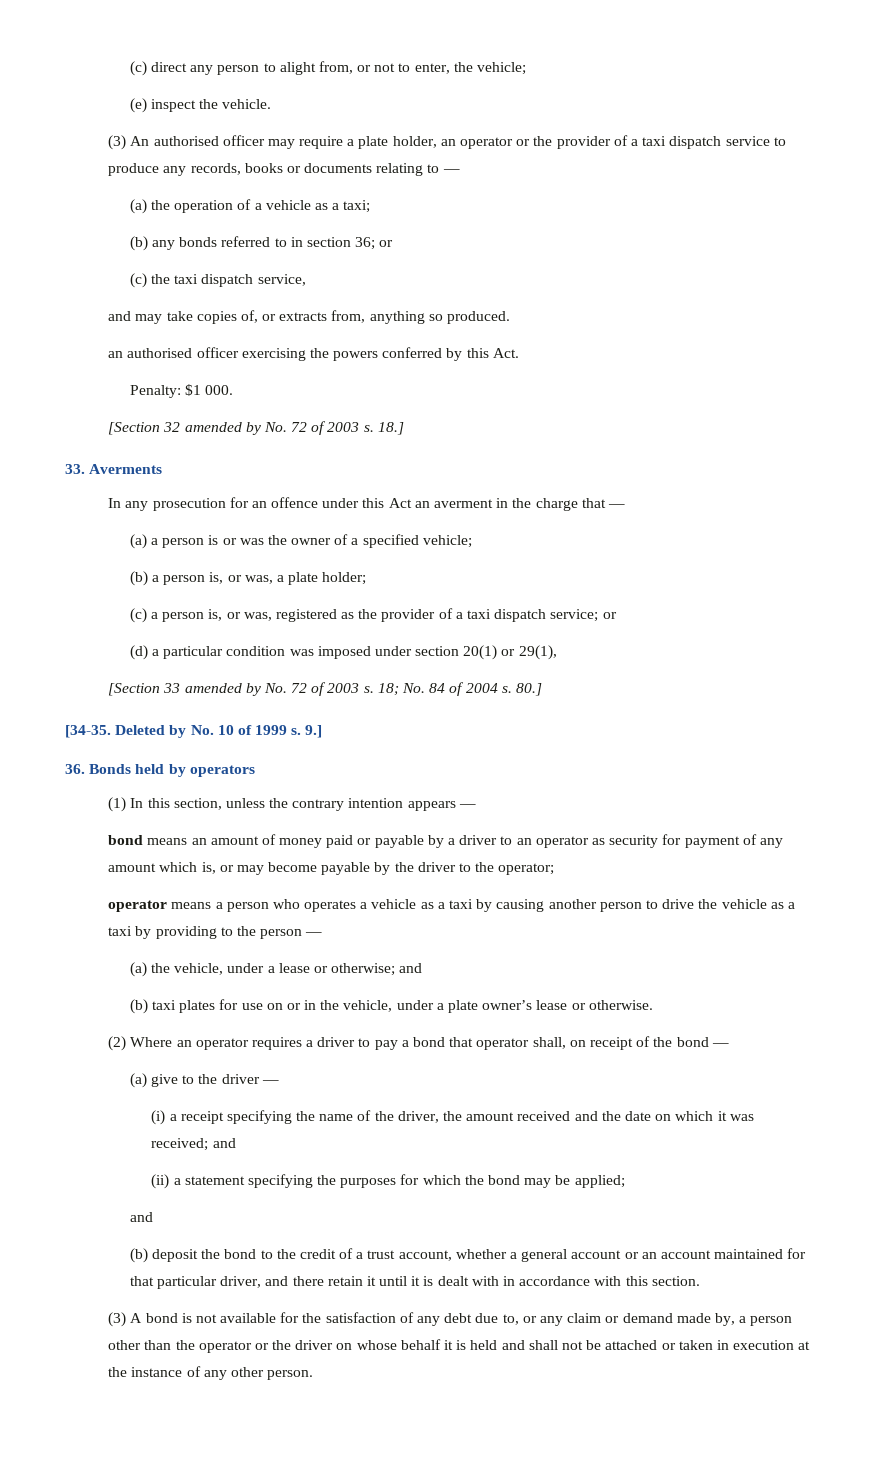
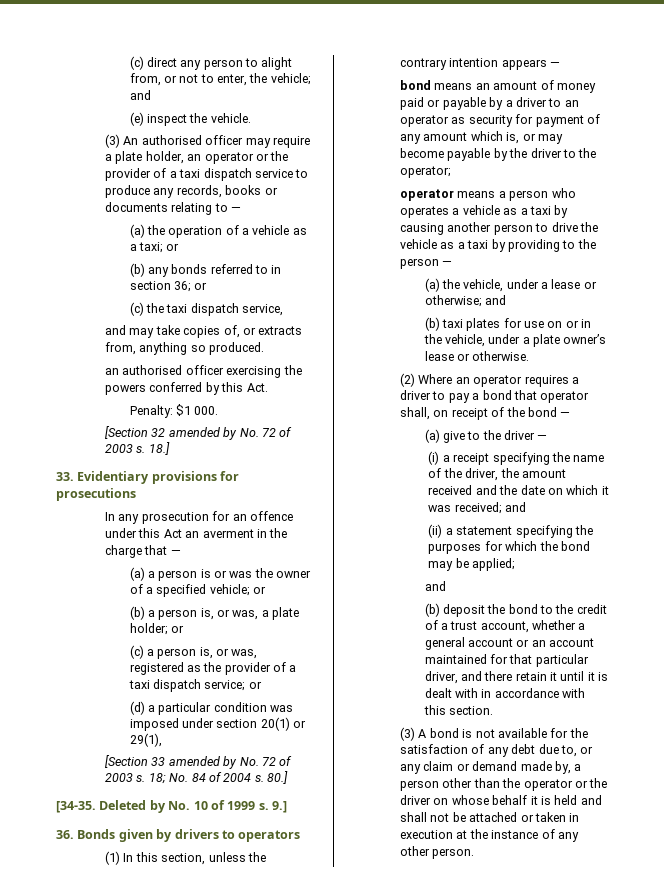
- (c) direct any person to alight from, or not to enter, the vehicle;
+ (c) direct any person to alight from, or not to enter, the vehicle; and
- (a) the operation of a vehicle as a taxi;
+ (a) the operation of a vehicle as a taxi; or
- 33. Averments
+ 33. Evidentiary provisions for prosecutions
- (a) a person is or was the owner of a specified vehicle;
+ (a) a person is or was the owner of a specified vehicle; or
- (b) a person is, or was, a plate holder;
+ (b) a person is, or was, a plate holder; or
- 36. Bonds held by operators
+ 36. Bonds given by drivers to operators

